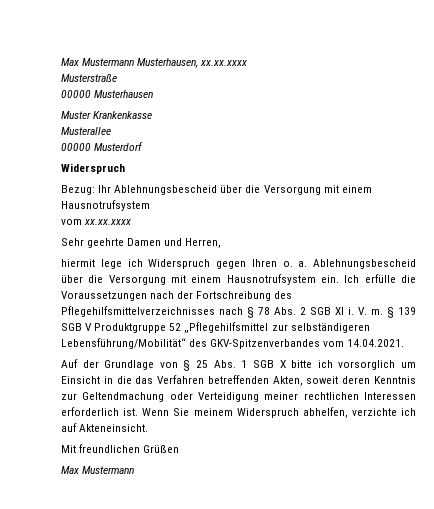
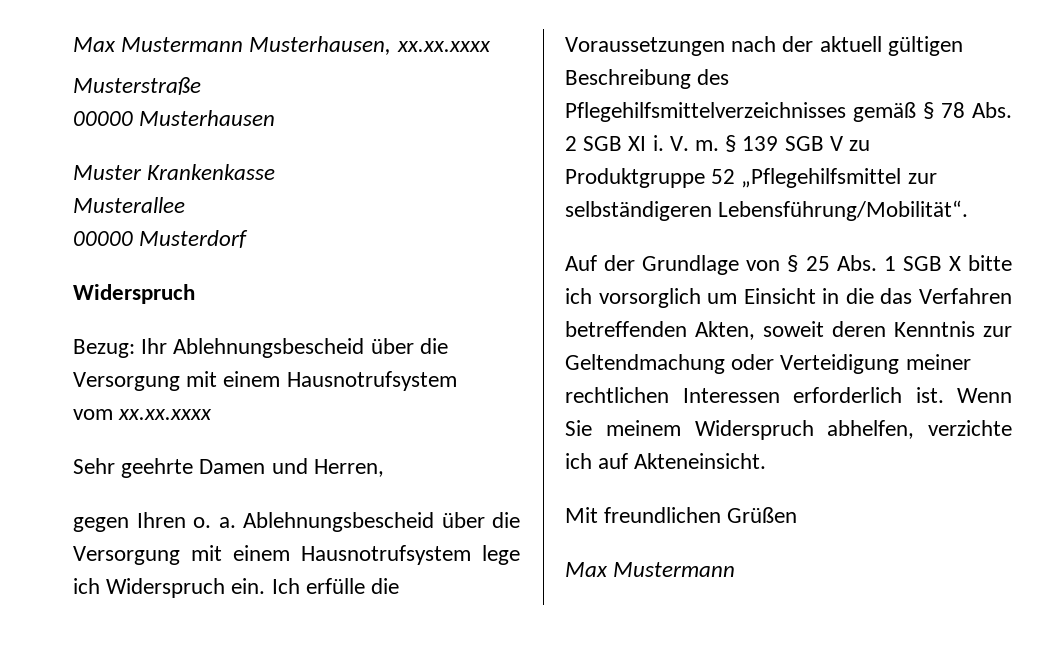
- hiermit lege ich Widerspruch gegen Ihren o. a.
+ gegen Ihren o. a.
- Ablehnungsbescheid über die Versorgung mit einem Hausnotrufsystem ein.
+ Ablehnungsbescheid über die Versorgung mit einem Hausnotrufsystem lege ich Widerspruch ein.
- Ich erfülle die Voraussetzungen nach der Fortschreibung des Pflegehilfsmittelverzeichnisses nach § 78 Abs. 2 SGB XI i.
+ Ich erfülle die Voraussetzungen nach der aktuell gültigen Beschreibung des Pflegehilfsmittelverzeichnisses gemäß § 78 Abs. 2 SGB XI i.
- § 139 SGB V Produktgruppe 52 „Pflegehilfsmittel zur selbständigeren Lebensführung/Mobilität“ des GKV-Spitzenverbandes vom 14.04.2021.
+ § 139 SGB V zu Produktgruppe 52 „Pflegehilfsmittel zur selbständigeren Lebensführung/Mobilität“.

